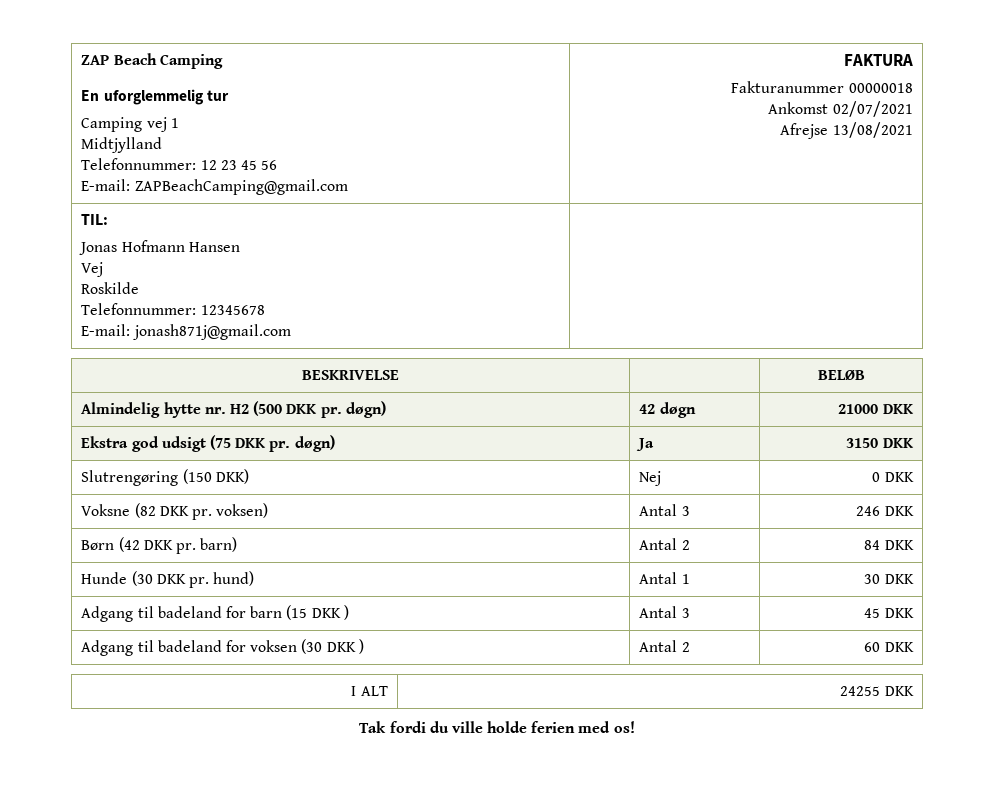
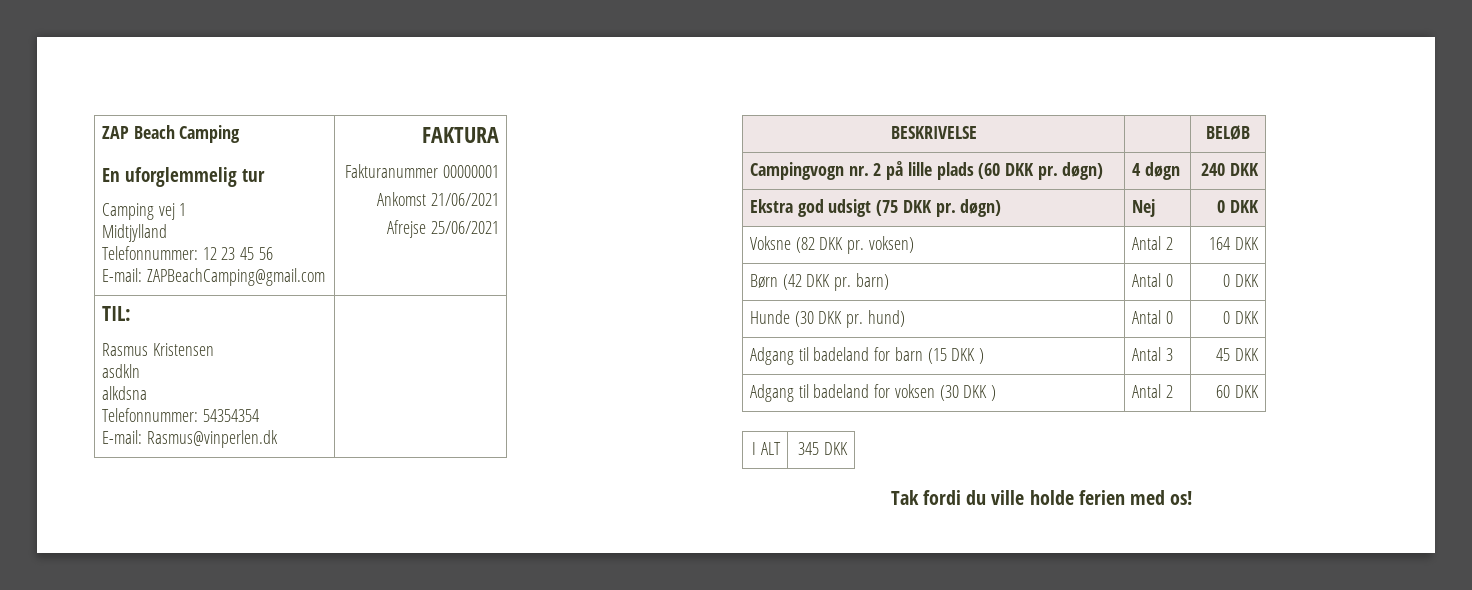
  ZAP Beach Camping
  En uforglemmelig tur
  Camping vej 1
  Midtjylland
  Telefonnummer: 12 23 45 56
  E-mail: ZAPBeachCamping@gmail.com | FAKTURA
- Fakturanummer 00000018
- Ankomst 02/07/2021
- Afrejse 13/08/2021
+ Fakturanummer 00000001
+ Ankomst 21/06/2021
+ Afrejse 25/06/2021
  TIL:
- Jonas Hofmann Hansen
- Vej
- Roskilde
- Telefonnummer: 12345678
- E-mail: jonash871j@gmail.com |
+ Rasmus Kristensen
+ asdkln
+ alkdsna
+ Telefonnummer: 54354354
+ E-mail: Rasmus@vinperlen.dk |
- Almindelig hytte nr. H2 (500 DKK pr. døgn) | 42 døgn | 21000 DKK
+ Campingvogn nr. 2 på lille plads (60 DKK pr. døgn) | 4 døgn | 240 DKK
- Ekstra god udsigt (75 DKK pr. døgn) | Ja | 3150 DKK
- Slutrengøring (150 DKK) | Nej | 0 DKK
+ Ekstra god udsigt (75 DKK pr. døgn) | Nej | 0 DKK
- Voksne (82 DKK pr. voksen) | Antal 3 | 246 DKK
+ Voksne (82 DKK pr. voksen) | Antal 2 | 164 DKK
- Børn (42 DKK pr. barn) | Antal 2 | 84 DKK
+ Børn (42 DKK pr. barn) | Antal 0 | 0 DKK
- Hunde (30 DKK pr. hund) | Antal 1 | 30 DKK
+ Hunde (30 DKK pr. hund) | Antal 0 | 0 DKK
- I ALT | 24255 DKK
+ I ALT | 345 DKK

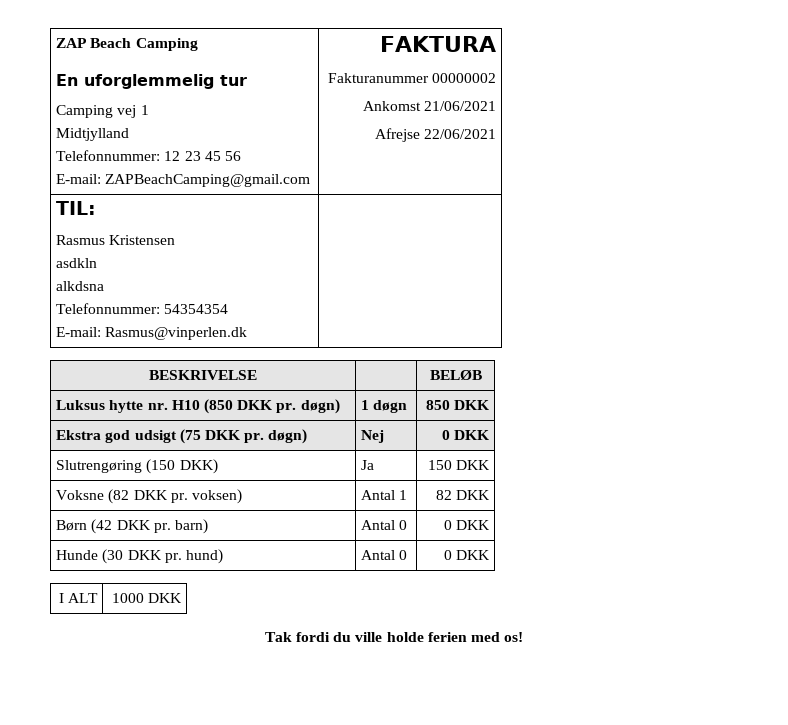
  ZAP Beach Camping
  En uforglemmelig tur
  Camping vej 1
  Midtjylland
  Telefonnummer: 12 23 45 56
  E-mail: ZAPBeachCamping@gmail.com | FAKTURA
- Fakturanummer 00000001
+ Fakturanummer 00000002
  Ankomst 21/06/2021
- Afrejse 25/06/2021
+ Afrejse 22/06/2021
- Campingvogn nr. 2 på lille plads (60 DKK pr. døgn) | 4 døgn | 240 DKK
+ Luksus hytte nr. H10 (850 DKK pr. døgn) | 1 døgn | 850 DKK
+ Slutrengøring (150 DKK) | Ja | 150 DKK
- Voksne (82 DKK pr. voksen) | Antal 2 | 164 DKK
+ Voksne (82 DKK pr. voksen) | Antal 1 | 82 DKK
- Adgang til badeland for barn (15 DKK ) | Antal 3 | 45 DKK
- Adgang til badeland for voksen (30 DKK ) | Antal 2 | 60 DKK
- I ALT | 345 DKK
+ I ALT | 1000 DKK

